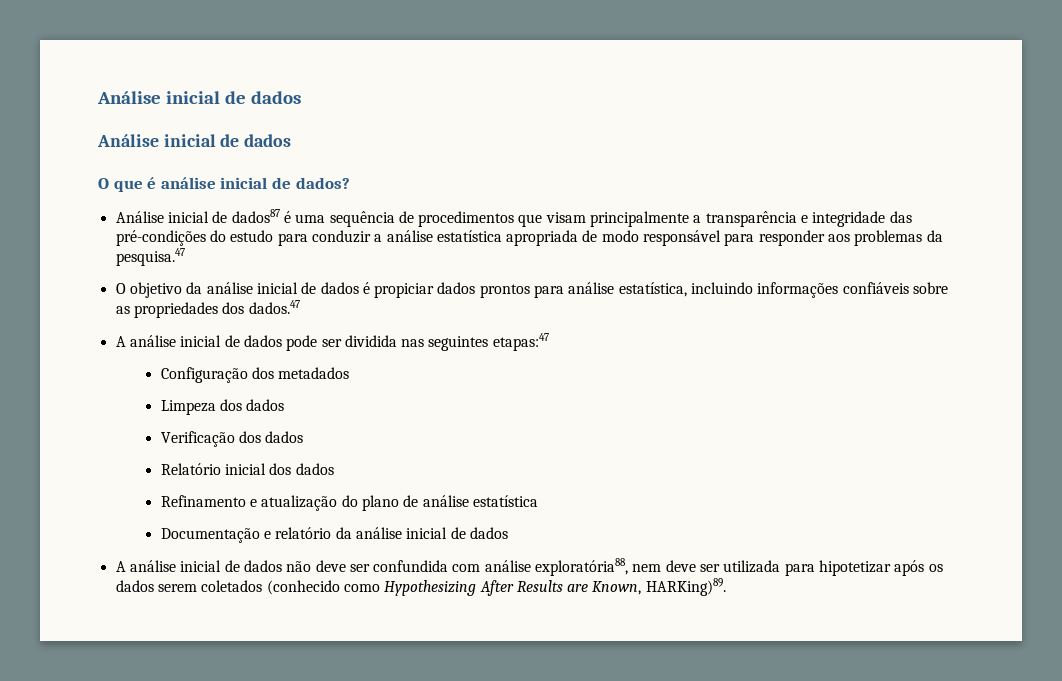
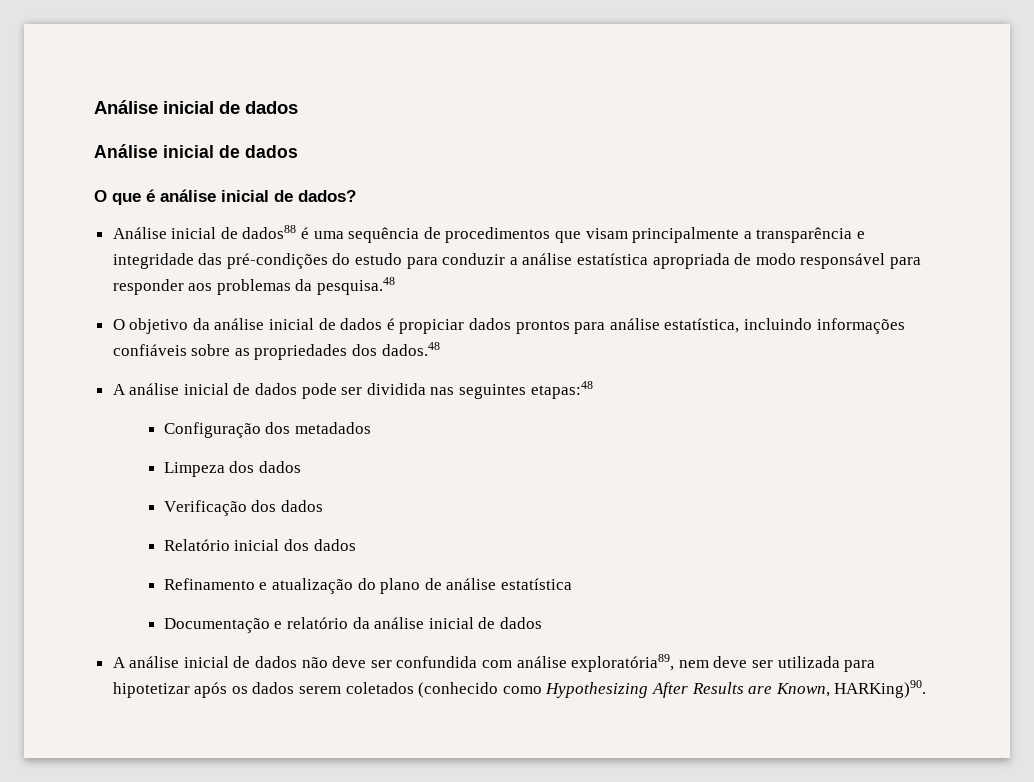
- Análise inicial de dados87 é uma sequência de procedimentos que visam principalmente a transparência e integridade das pré-condições do estudo para conduzir a análise estatística apropriada de modo responsável para responder aos problemas da pesquisa.47
+ Análise inicial de dados88 é uma sequência de procedimentos que visam principalmente a transparência e integridade das pré-condições do estudo para conduzir a análise estatística apropriada de modo responsável para responder aos problemas da pesquisa.48
- O objetivo da análise inicial de dados é propiciar dados prontos para análise estatística, incluindo informações confiáveis sobre as propriedades dos dados.47
+ O objetivo da análise inicial de dados é propiciar dados prontos para análise estatística, incluindo informações confiáveis sobre as propriedades dos dados.48
- A análise inicial de dados pode ser dividida nas seguintes etapas:47
+ A análise inicial de dados pode ser dividida nas seguintes etapas:48
- A análise inicial de dados não deve ser confundida com análise exploratória88, nem deve ser utilizada para hipotetizar após os dados serem coletados (conhecido como Hypothesizing After Results are Known, HARKing)89.
+ A análise inicial de dados não deve ser confundida com análise exploratória89, nem deve ser utilizada para hipotetizar após os dados serem coletados (conhecido como Hypothesizing After Results are Known, HARKing)90.

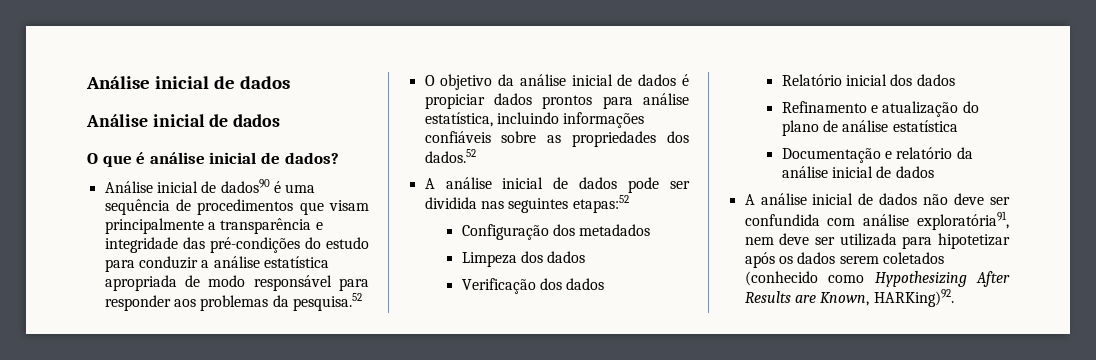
- Análise inicial de dados88 é uma sequência de procedimentos que visam principalmente a transparência e integridade das pré-condições do estudo para conduzir a análise estatística apropriada de modo responsável para responder aos problemas da pesquisa.48
+ Análise inicial de dados90 é uma sequência de procedimentos que visam principalmente a transparência e integridade das pré-condições do estudo para conduzir a análise estatística apropriada de modo responsável para responder aos problemas da pesquisa.52
- O objetivo da análise inicial de dados é propiciar dados prontos para análise estatística, incluindo informações confiáveis sobre as propriedades dos dados.48
+ O objetivo da análise inicial de dados é propiciar dados prontos para análise estatística, incluindo informações confiáveis sobre as propriedades dos dados.52
- A análise inicial de dados pode ser dividida nas seguintes etapas:48
+ A análise inicial de dados pode ser dividida nas seguintes etapas:52
- A análise inicial de dados não deve ser confundida com análise exploratória89, nem deve ser utilizada para hipotetizar após os dados serem coletados (conhecido como Hypothesizing After Results are Known, HARKing)90.
+ A análise inicial de dados não deve ser confundida com análise exploratória91, nem deve ser utilizada para hipotetizar após os dados serem coletados (conhecido como Hypothesizing After Results are Known, HARKing)92.

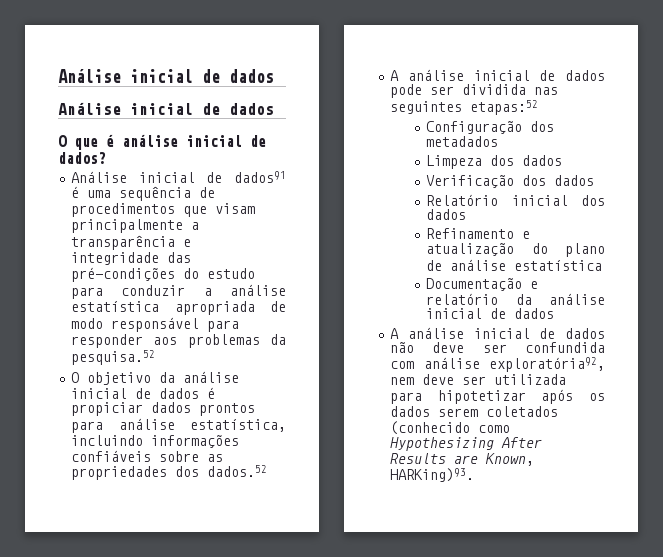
- Análise inicial de dados90 é uma sequência de procedimentos que visam principalmente a transparência e integridade das pré-condições do estudo para conduzir a análise estatística apropriada de modo responsável para responder aos problemas da pesquisa.52
+ Análise inicial de dados91 é uma sequência de procedimentos que visam principalmente a transparência e integridade das pré-condições do estudo para conduzir a análise estatística apropriada de modo responsável para responder aos problemas da pesquisa.52
- A análise inicial de dados não deve ser confundida com análise exploratória91, nem deve ser utilizada para hipotetizar após os dados serem coletados (conhecido como Hypothesizing After Results are Known, HARKing)92.
+ A análise inicial de dados não deve ser confundida com análise exploratória92, nem deve ser utilizada para hipotetizar após os dados serem coletados (conhecido como Hypothesizing After Results are Known, HARKing)93.

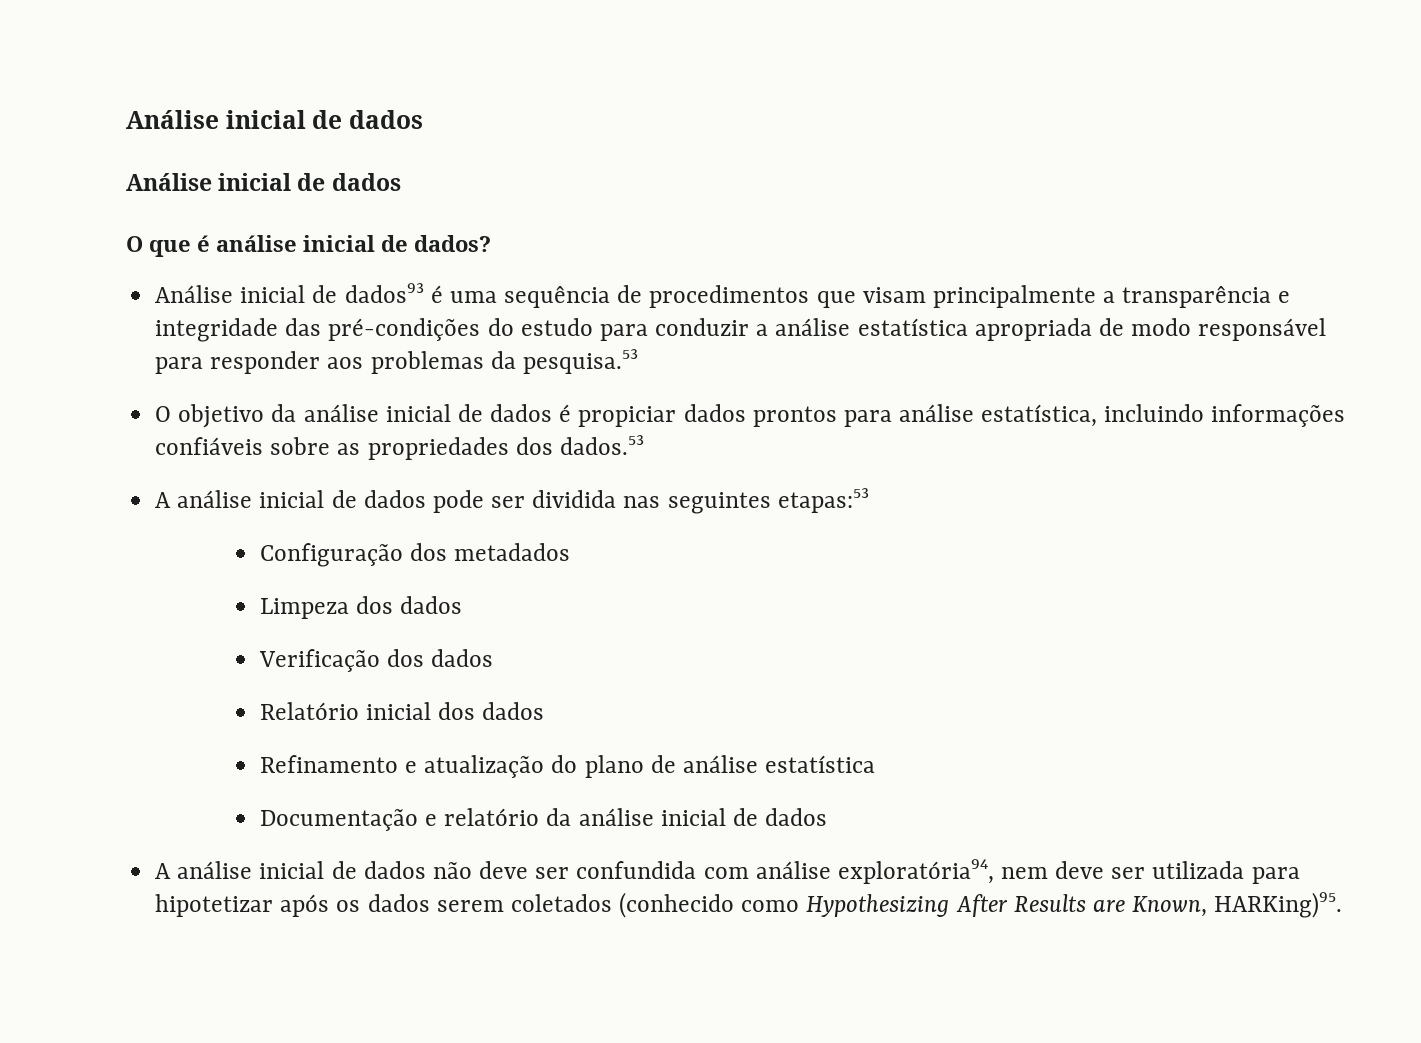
- Análise inicial de dados91 é uma sequência de procedimentos que visam principalmente a transparência e integridade das pré-condições do estudo para conduzir a análise estatística apropriada de modo responsável para responder aos problemas da pesquisa.52
+ Análise inicial de dados93 é uma sequência de procedimentos que visam principalmente a transparência e integridade das pré-condições do estudo para conduzir a análise estatística apropriada de modo responsável para responder aos problemas da pesquisa.53
- O objetivo da análise inicial de dados é propiciar dados prontos para análise estatística, incluindo informações confiáveis sobre as propriedades dos dados.52
+ O objetivo da análise inicial de dados é propiciar dados prontos para análise estatística, incluindo informações confiáveis sobre as propriedades dos dados.53
- A análise inicial de dados pode ser dividida nas seguintes etapas:52
+ A análise inicial de dados pode ser dividida nas seguintes etapas:53
- A análise inicial de dados não deve ser confundida com análise exploratória92, nem deve ser utilizada para hipotetizar após os dados serem coletados (conhecido como Hypothesizing After Results are Known, HARKing)93.
+ A análise inicial de dados não deve ser confundida com análise exploratória94, nem deve ser utilizada para hipotetizar após os dados serem coletados (conhecido como Hypothesizing After Results are Known, HARKing)95.

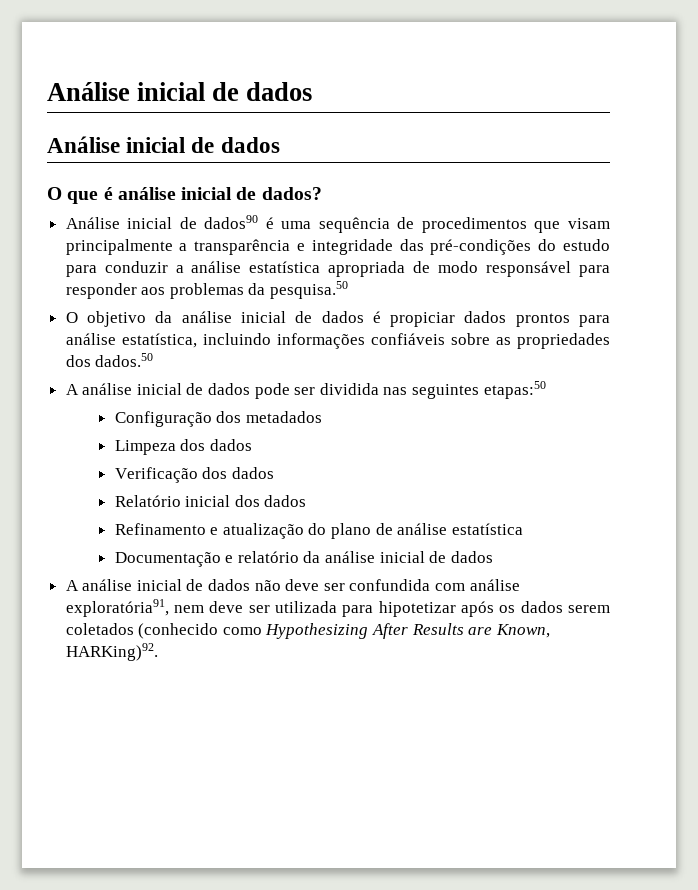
- Análise inicial de dados93 é uma sequência de procedimentos que visam principalmente a transparência e integridade das pré-condições do estudo para conduzir a análise estatística apropriada de modo responsável para responder aos problemas da pesquisa.53
+ Análise inicial de dados90 é uma sequência de procedimentos que visam principalmente a transparência e integridade das pré-condições do estudo para conduzir a análise estatística apropriada de modo responsável para responder aos problemas da pesquisa.50
- O objetivo da análise inicial de dados é propiciar dados prontos para análise estatística, incluindo informações confiáveis sobre as propriedades dos dados.53
+ O objetivo da análise inicial de dados é propiciar dados prontos para análise estatística, incluindo informações confiáveis sobre as propriedades dos dados.50
- A análise inicial de dados pode ser dividida nas seguintes etapas:53
+ A análise inicial de dados pode ser dividida nas seguintes etapas:50
- A análise inicial de dados não deve ser confundida com análise exploratória94, nem deve ser utilizada para hipotetizar após os dados serem coletados (conhecido como Hypothesizing After Results are Known, HARKing)95.
+ A análise inicial de dados não deve ser confundida com análise exploratória91, nem deve ser utilizada para hipotetizar após os dados serem coletados (conhecido como Hypothesizing After Results are Known, HARKing)92.

